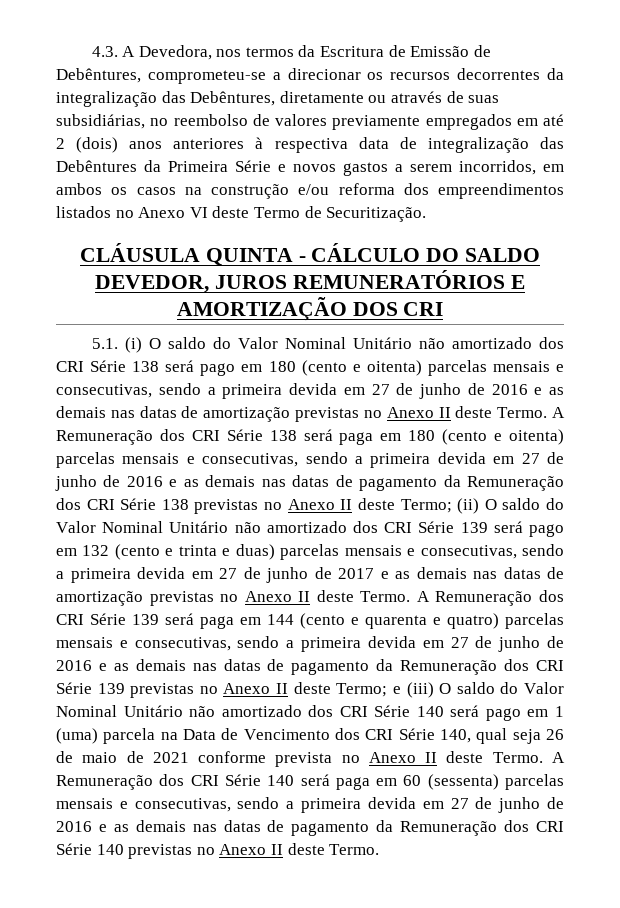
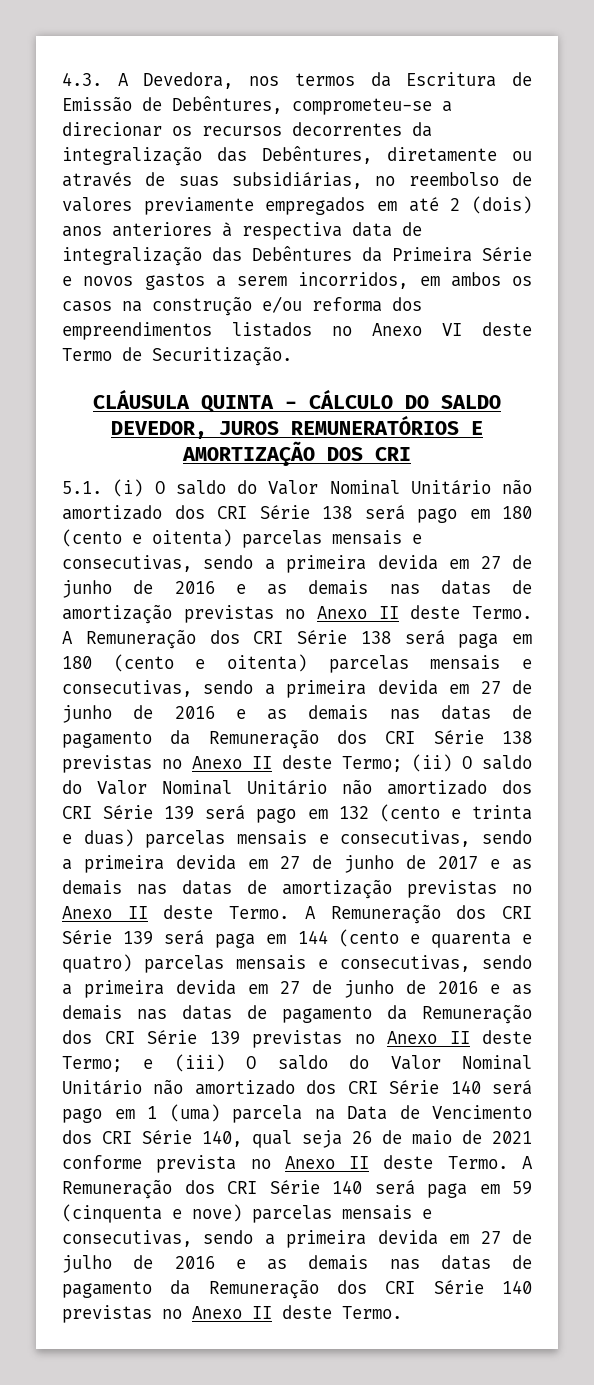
- A Remuneração dos CRI Série 140 será paga em 60 (sessenta) parcelas mensais e consecutivas, sendo a primeira devida em 27 de junho de 2016 e as demais nas datas de pagamento da Remuneração dos CRI Série 140 previstas no Anexo II deste Termo.
+ A Remuneração dos CRI Série 140 será paga em 59 (cinquenta e nove) parcelas mensais e consecutivas, sendo a primeira devida em 27 de julho de 2016 e as demais nas datas de pagamento da Remuneração dos CRI Série 140 previstas no Anexo II deste Termo.

